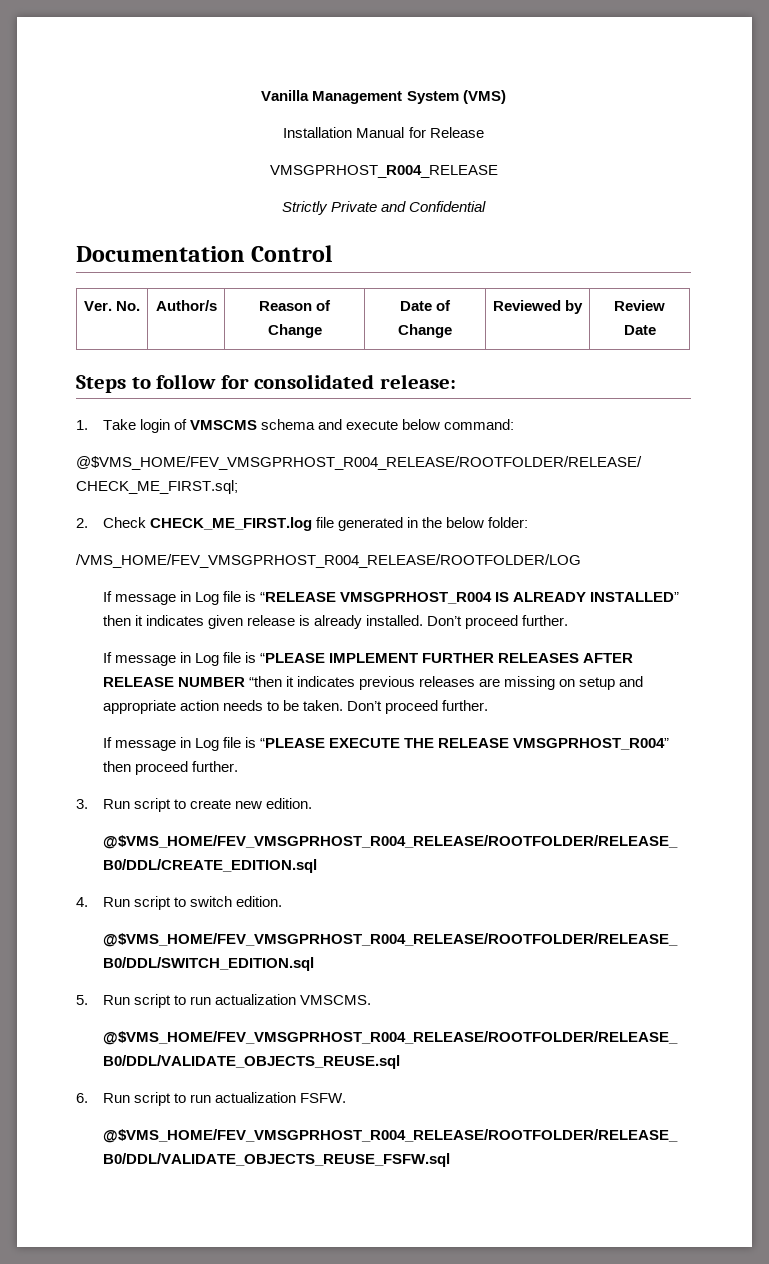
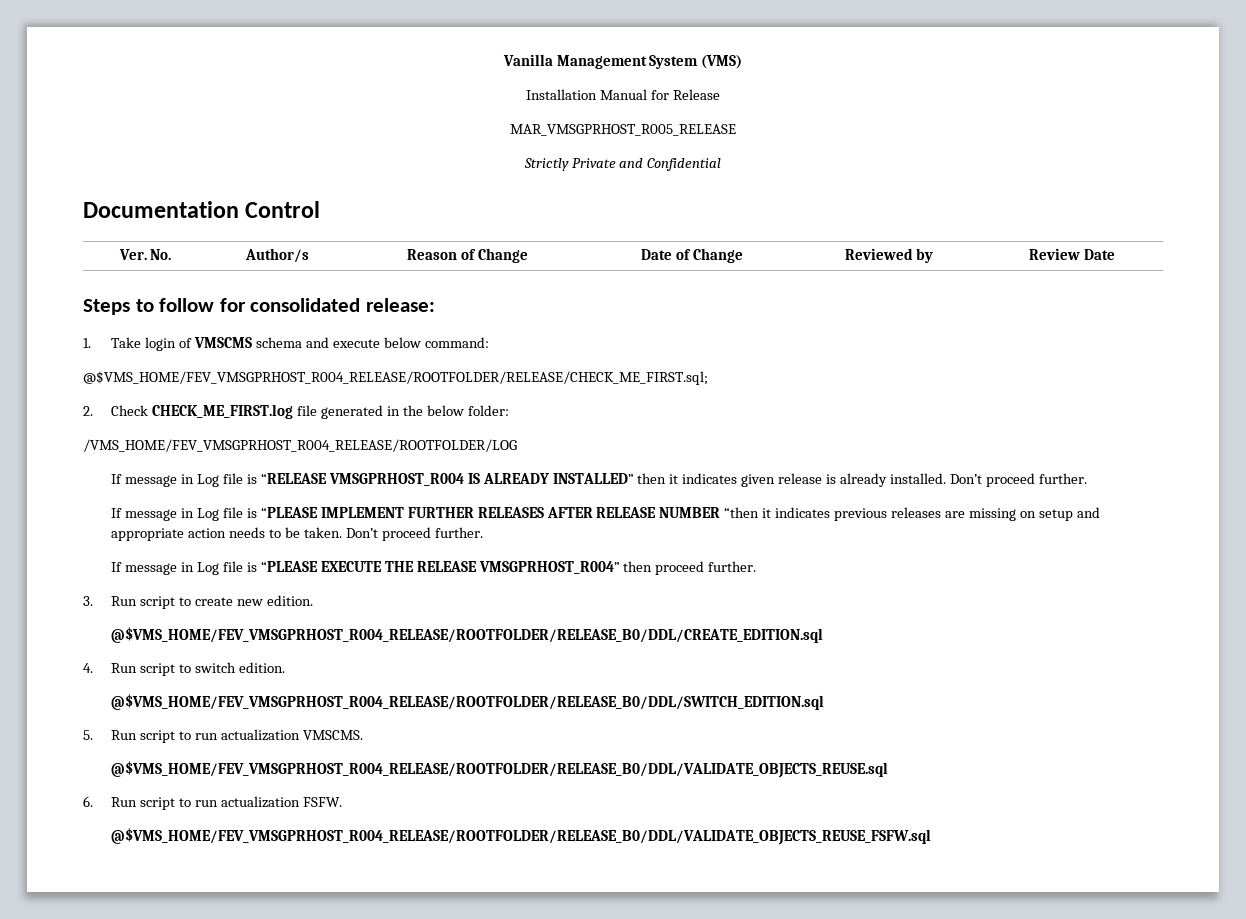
- VMSGPRHOST_R004_RELEASE
+ MAR_VMSGPRHOST_R005_RELEASE

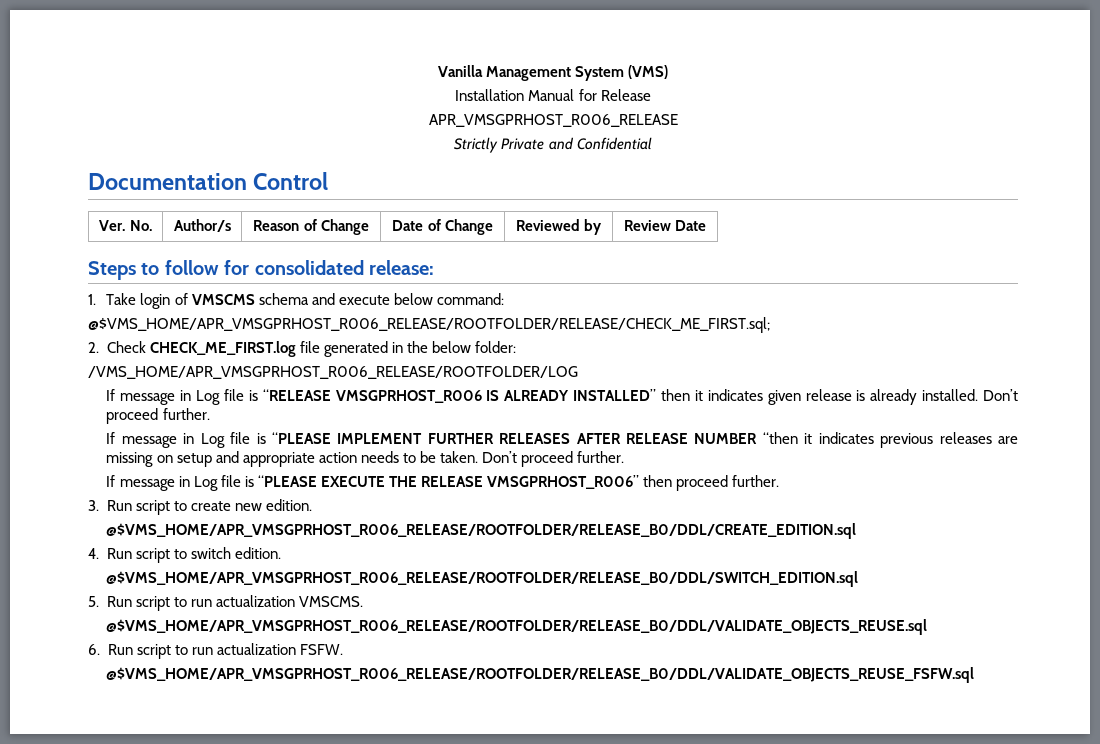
- MAR_VMSGPRHOST_R005_RELEASE
+ APR_VMSGPRHOST_R006_RELEASE
- @$VMS_HOME/FEV_VMSGPRHOST_R004_RELEASE/ROOTFOLDER/RELEASE/CHECK_ME_FIRST.sql;
+ @$VMS_HOME/APR_VMSGPRHOST_R006_RELEASE/ROOTFOLDER/RELEASE/CHECK_ME_FIRST.sql;
- /VMS_HOME/FEV_VMSGPRHOST_R004_RELEASE/ROOTFOLDER/LOG
+ /VMS_HOME/APR_VMSGPRHOST_R006_RELEASE/ROOTFOLDER/LOG
- If message in Log file is “RELEASE VMSGPRHOST_R004 IS ALREADY INSTALLED” then it indicates given release is already installed.
+ If message in Log file is “RELEASE VMSGPRHOST_R006 IS ALREADY INSTALLED” then it indicates given release is already installed.
- If message in Log file is “PLEASE EXECUTE THE RELEASE VMSGPRHOST_R004” then proceed further.
+ If message in Log file is “PLEASE EXECUTE THE RELEASE VMSGPRHOST_R006” then proceed further.
- @$VMS_HOME/FEV_VMSGPRHOST_R004_RELEASE/ROOTFOLDER/RELEASE_B0/DDL/CREATE_EDITION.sql
+ @$VMS_HOME/APR_VMSGPRHOST_R006_RELEASE/ROOTFOLDER/RELEASE_B0/DDL/CREATE_EDITION.sql
- @$VMS_HOME/FEV_VMSGPRHOST_R004_RELEASE/ROOTFOLDER/RELEASE_B0/DDL/SWITCH_EDITION.sql
+ @$VMS_HOME/APR_VMSGPRHOST_R006_RELEASE/ROOTFOLDER/RELEASE_B0/DDL/SWITCH_EDITION.sql
- @$VMS_HOME/FEV_VMSGPRHOST_R004_RELEASE/ROOTFOLDER/RELEASE_B0/DDL/VALIDATE_OBJECTS_REUSE.sql
+ @$VMS_HOME/APR_VMSGPRHOST_R006_RELEASE/ROOTFOLDER/RELEASE_B0/DDL/VALIDATE_OBJECTS_REUSE.sql
- @$VMS_HOME/FEV_VMSGPRHOST_R004_RELEASE/ROOTFOLDER/RELEASE_B0/DDL/VALIDATE_OBJECTS_REUSE_FSFW.sql
+ @$VMS_HOME/APR_VMSGPRHOST_R006_RELEASE/ROOTFOLDER/RELEASE_B0/DDL/VALIDATE_OBJECTS_REUSE_FSFW.sql

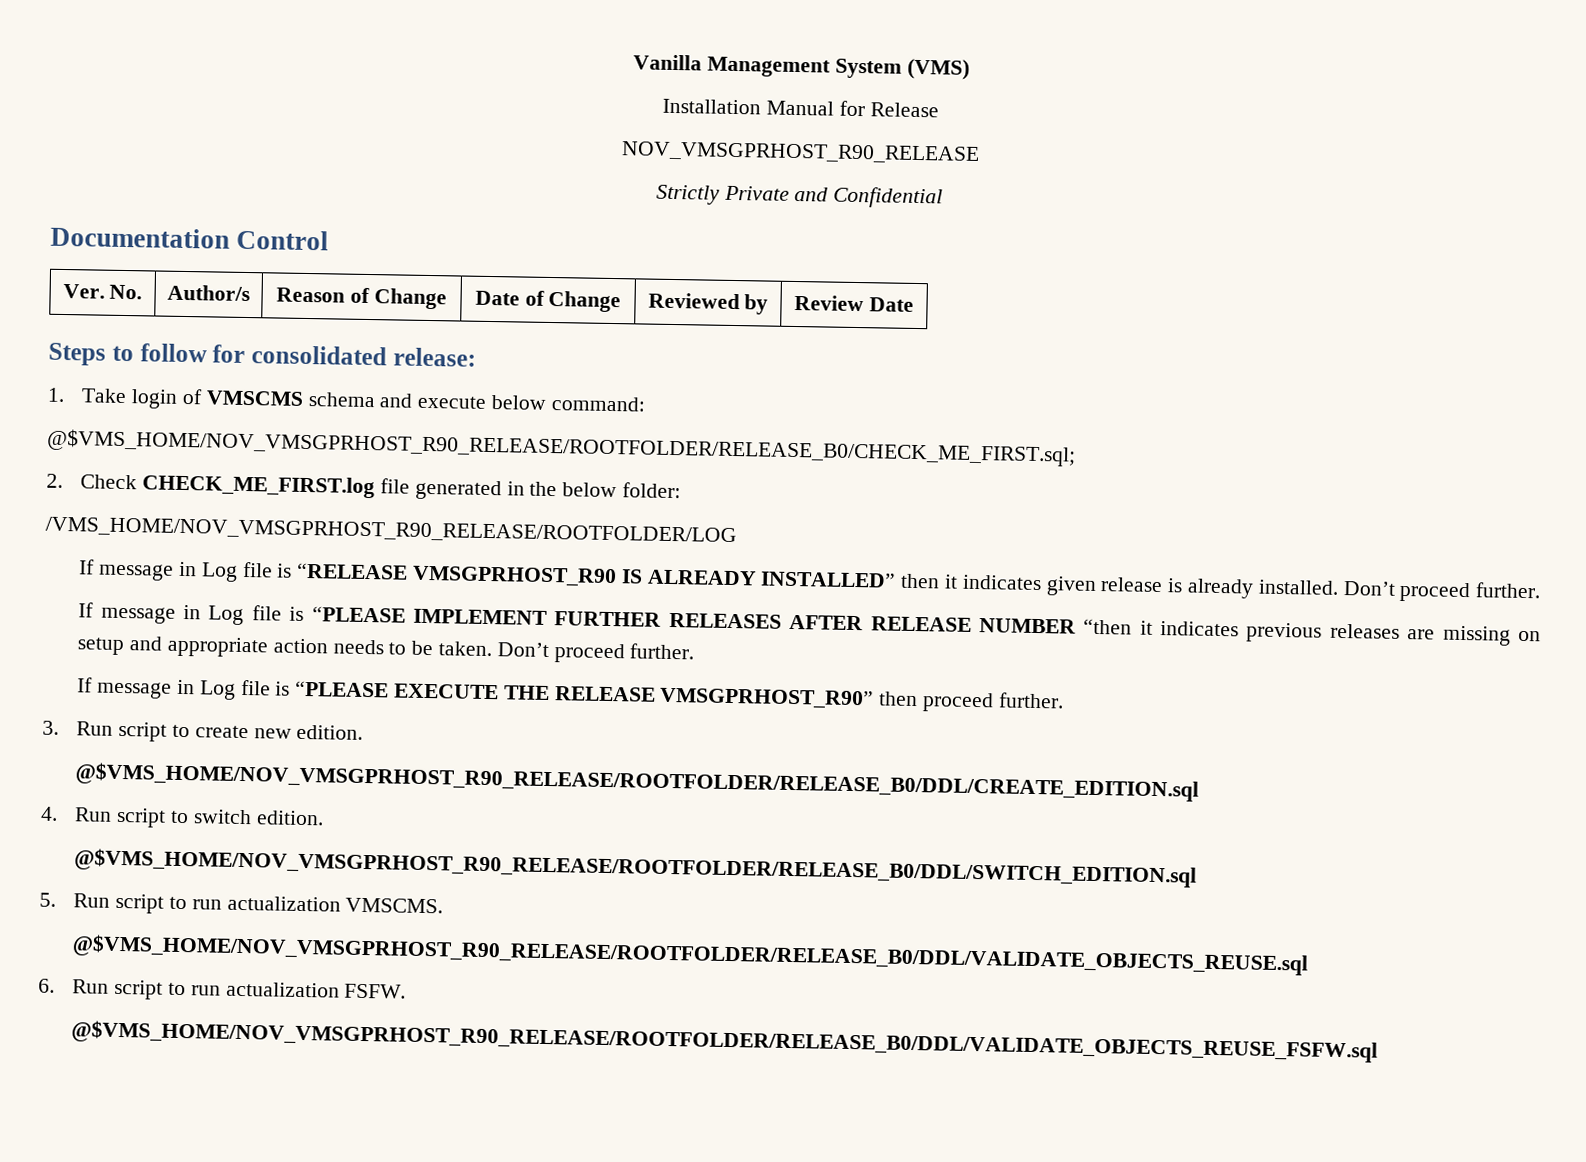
- APR_VMSGPRHOST_R006_RELEASE
+ NOV_VMSGPRHOST_R90_RELEASE
- @$VMS_HOME/APR_VMSGPRHOST_R006_RELEASE/ROOTFOLDER/RELEASE/CHECK_ME_FIRST.sql;
+ @$VMS_HOME/NOV_VMSGPRHOST_R90_RELEASE/ROOTFOLDER/RELEASE_B0/CHECK_ME_FIRST.sql;
- /VMS_HOME/APR_VMSGPRHOST_R006_RELEASE/ROOTFOLDER/LOG
+ /VMS_HOME/NOV_VMSGPRHOST_R90_RELEASE/ROOTFOLDER/LOG
- If message in Log file is “RELEASE VMSGPRHOST_R006 IS ALREADY INSTALLED” then it indicates given release is already installed.
+ If message in Log file is “RELEASE VMSGPRHOST_R90 IS ALREADY INSTALLED” then it indicates given release is already installed.
- If message in Log file is “PLEASE EXECUTE THE RELEASE VMSGPRHOST_R006” then proceed further.
+ If message in Log file is “PLEASE EXECUTE THE RELEASE VMSGPRHOST_R90” then proceed further.
- @$VMS_HOME/APR_VMSGPRHOST_R006_RELEASE/ROOTFOLDER/RELEASE_B0/DDL/CREATE_EDITION.sql
+ @$VMS_HOME/NOV_VMSGPRHOST_R90_RELEASE/ROOTFOLDER/RELEASE_B0/DDL/CREATE_EDITION.sql
- @$VMS_HOME/APR_VMSGPRHOST_R006_RELEASE/ROOTFOLDER/RELEASE_B0/DDL/SWITCH_EDITION.sql
+ @$VMS_HOME/NOV_VMSGPRHOST_R90_RELEASE/ROOTFOLDER/RELEASE_B0/DDL/SWITCH_EDITION.sql
- @$VMS_HOME/APR_VMSGPRHOST_R006_RELEASE/ROOTFOLDER/RELEASE_B0/DDL/VALIDATE_OBJECTS_REUSE.sql
+ @$VMS_HOME/NOV_VMSGPRHOST_R90_RELEASE/ROOTFOLDER/RELEASE_B0/DDL/VALIDATE_OBJECTS_REUSE.sql
- @$VMS_HOME/APR_VMSGPRHOST_R006_RELEASE/ROOTFOLDER/RELEASE_B0/DDL/VALIDATE_OBJECTS_REUSE_FSFW.sql
+ @$VMS_HOME/NOV_VMSGPRHOST_R90_RELEASE/ROOTFOLDER/RELEASE_B0/DDL/VALIDATE_OBJECTS_REUSE_FSFW.sql

